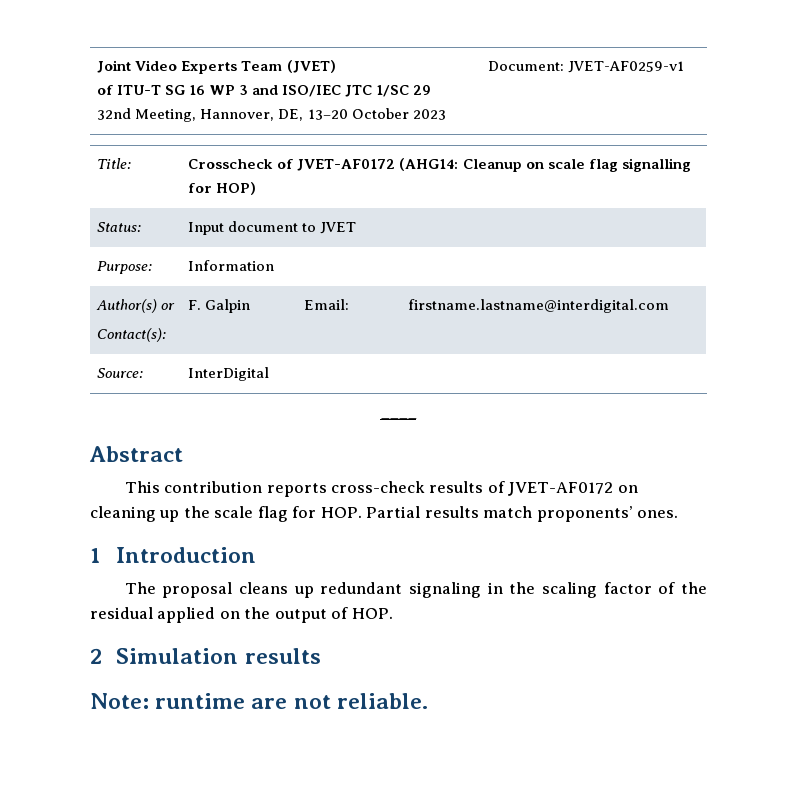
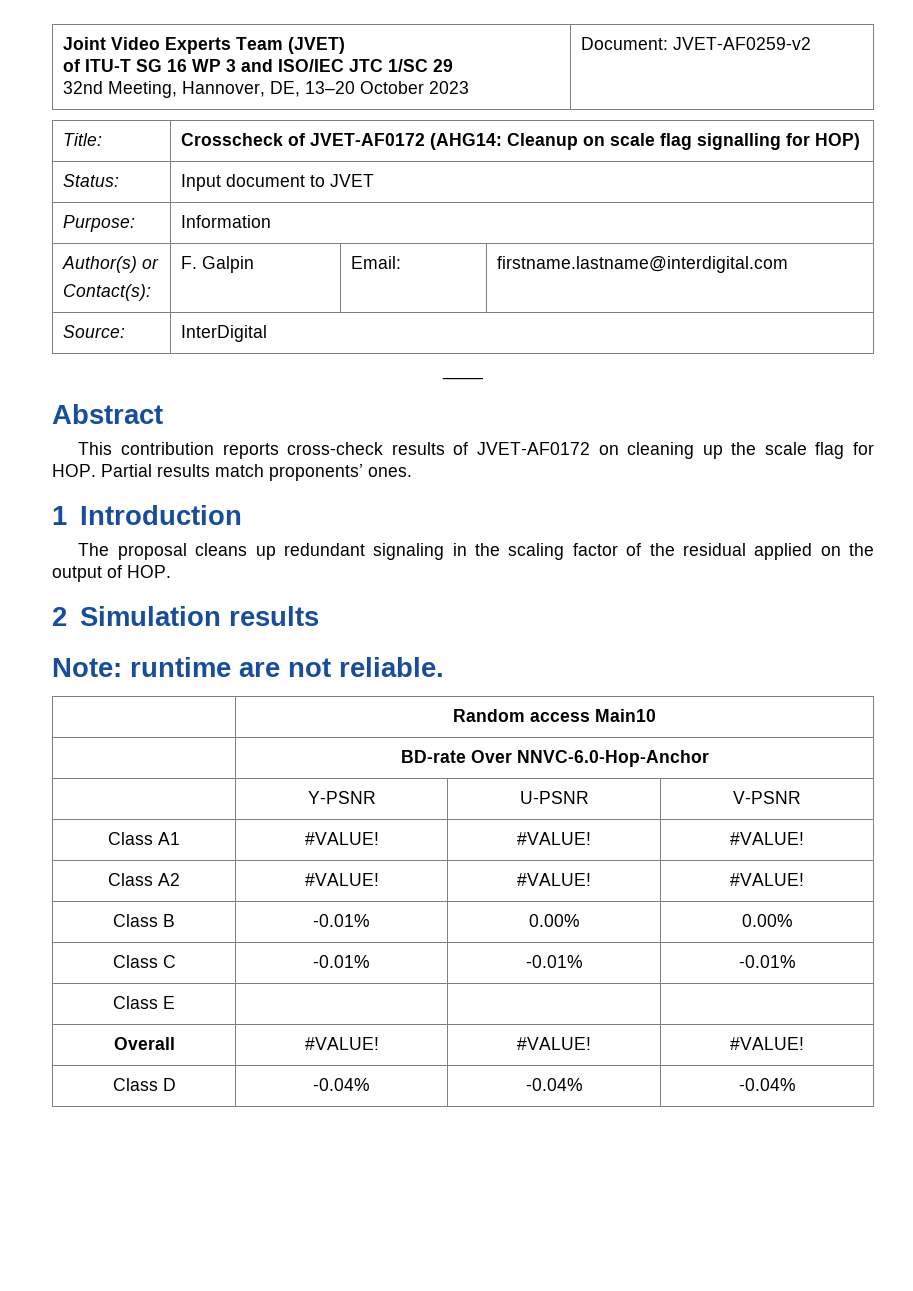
  Joint Video Experts Team (JVET)
  of ITU-T SG 16 WP 3 and ISO/IEC JTC 1/SC 29
- 32nd Meeting, Hannover, DE, 13–20 October 2023 | Document: JVET-AF0259-v1
+ 32nd Meeting, Hannover, DE, 13–20 October 2023 | Document: JVET-AF0259-v2
+ | Random access Main10
+ | BD-rate Over NNVC-6.0-Hop-Anchor
+ | Y-PSNR | U-PSNR | V-PSNR
+ Class A1 | #VALUE! | #VALUE! | #VALUE!
+ Class A2 | #VALUE! | #VALUE! | #VALUE!
+ Class B | -0.01% | 0.00% | 0.00%
+ Class C | -0.01% | -0.01% | -0.01%
+ Class E | | |
+ Overall | #VALUE! | #VALUE! | #VALUE!
+ Class D | -0.04% | -0.04% | -0.04%

